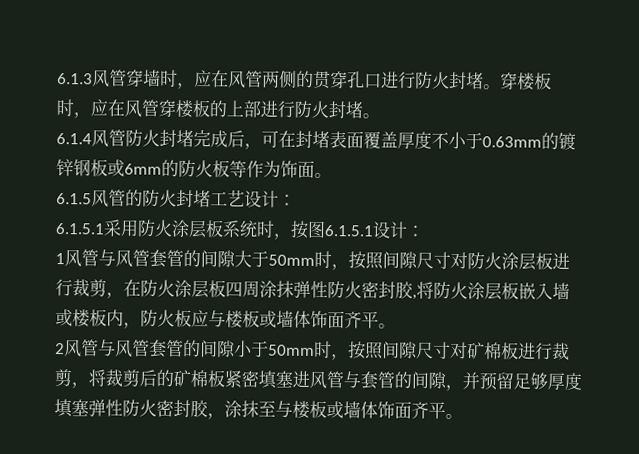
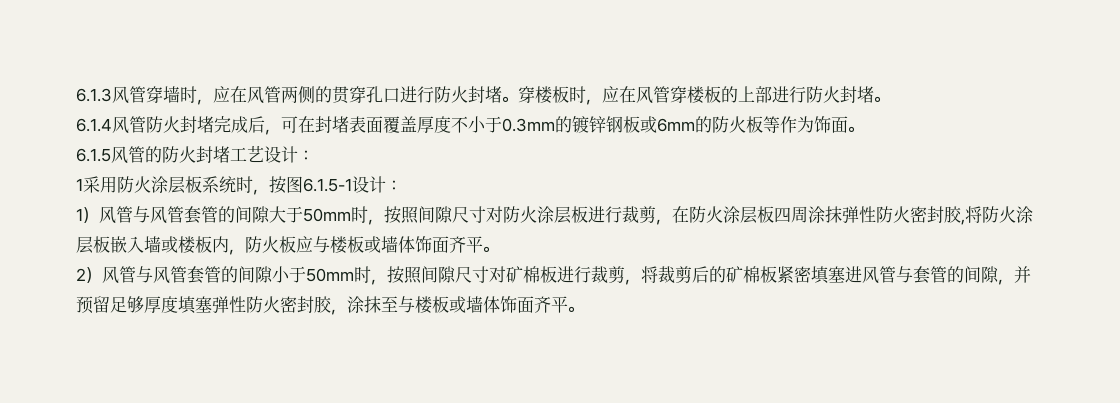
- 6.1.4风管防火封堵完成后，可在封堵表面覆盖厚度不小于0.63mm的镀锌钢板或6mm的防火板等作为饰面。
+ 6.1.4风管防火封堵完成后，可在封堵表面覆盖厚度不小于0.3mm的镀锌钢板或6mm的防火板等作为饰面。
- 6.1.5.1采用防火涂层板系统时，按图6.1.5.1设计：
- 1风管与风管套管的间隙大于50mm时，按照间隙尺寸对防火涂层板进行裁剪，在防火涂层板四周涂抹弹性防火密封胶,将防火涂层板嵌入墙或楼板内，防火板应与楼板或墙体饰面齐平。
+ 1采用防火涂层板系统时，按图6.1.5-1设计：
+ 1）风管与风管套管的间隙大于50mm时，按照间隙尺寸对防火涂层板进行裁剪，在防火涂层板四周涂抹弹性防火密封胶,将防火涂层板嵌入墙或楼板内，防火板应与楼板或墙体饰面齐平。
- 2风管与风管套管的间隙小于50mm时，按照间隙尺寸对矿棉板进行裁剪，将裁剪后的矿棉板紧密填塞进风管与套管的间隙，并预留足够厚度填塞弹性防火密封胶，涂抹至与楼板或墙体饰面齐平。
+ 2）风管与风管套管的间隙小于50mm时，按照间隙尺寸对矿棉板进行裁剪，将裁剪后的矿棉板紧密填塞进风管与套管的间隙，并预留足够厚度填塞弹性防火密封胶，涂抹至与楼板或墙体饰面齐平。

